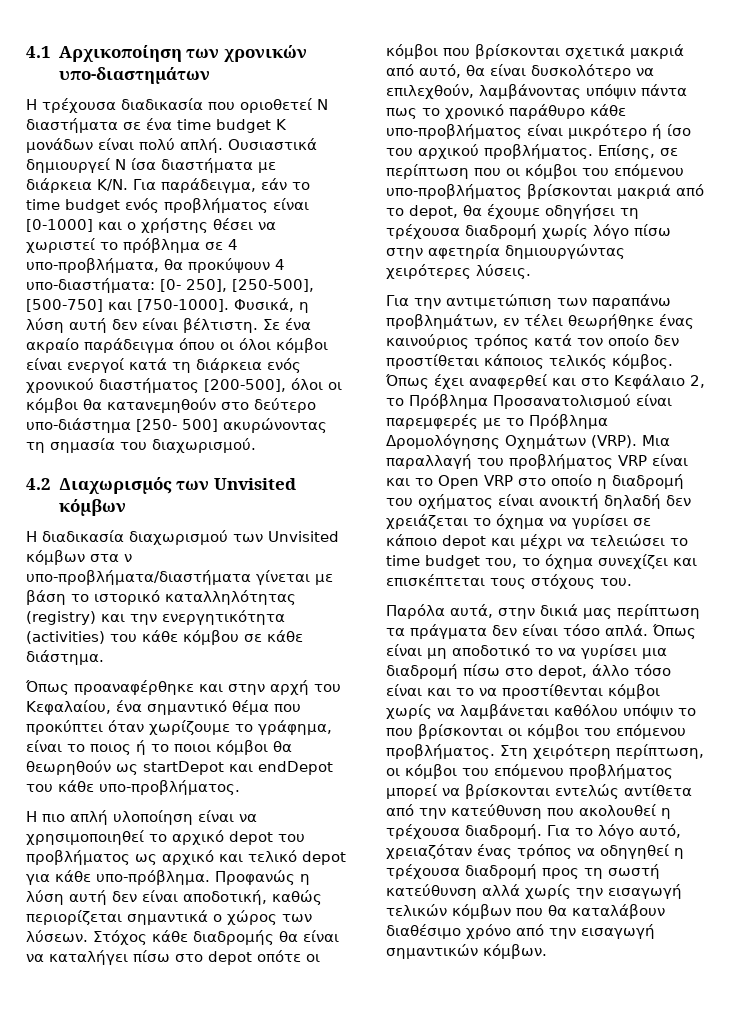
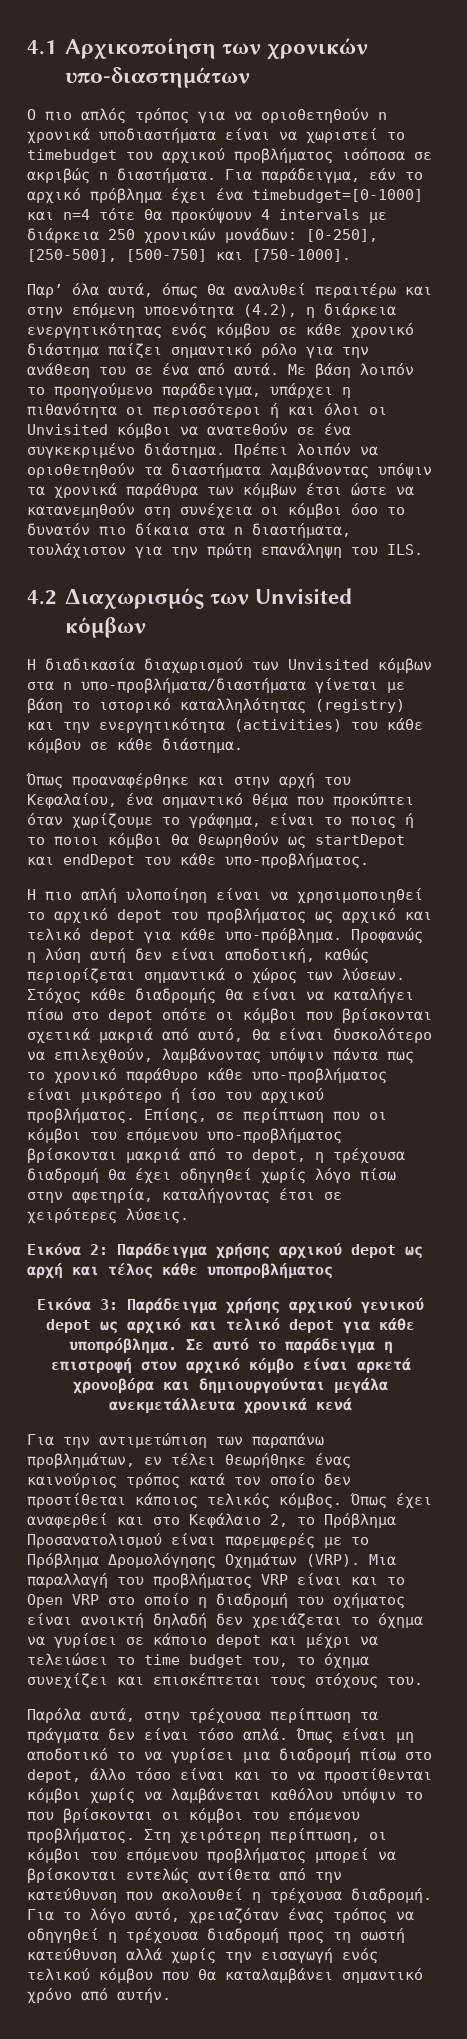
- Η τρέχουσα διαδικασία που οριοθετεί N διαστήματα σε ένα time budget K μονάδων είναι πολύ απλή. Ουσιαστικά δημιουργεί N ίσα διαστήματα με διάρκεια K/N. Για παράδειγμα, εάν το time budget ενός προβλήματος είναι [0-1000] και ο χρήστης θέσει να χωριστεί το πρόβλημα σε 4 υπο-προβλήματα, θα προκύψουν 4 υπο-διαστήματα: [0- 250], [250-500], [500-750] και [750-1000]. Φυσικά, η λύση αυτή δεν είναι βέλτιστη. Σε ένα ακραίο παράδειγμα όπου οι όλοι κόμβοι είναι ενεργοί κατά τη διάρκεια ενός χρονικού διαστήματος [200-500], όλοι οι κόμβοι θα κατανεμηθούν στο δεύτερο υπο-διάστημα [250- 500] ακυρώνοντας τη σημασία του διαχωρισμού.
+ Ο πιο απλός τρόπος για να οριοθετηθούν n χρονικά υποδιαστήματα είναι να χωριστεί το timebudget του αρχικού προβλήματος ισόποσα σε ακριβώς n διαστήματα. Για παράδειγμα, εάν το αρχικό πρόβλημα έχει ένα timebudget=[0-1000] και n=4 τότε θα προκύψουν 4 intervals με διάρκεια 250 χρονικών μονάδων: [0-250], [250-500], [500-750] και [750-1000].
+ Παρ’ όλα αυτά, όπως θα αναλυθεί περαιτέρω και στην επόμενη υποενότητα (4.2), η διάρκεια ενεργητικότητας ενός κόμβου σε κάθε χρονικό διάστημα παίζει σημαντικό ρόλο για την ανάθεση του σε ένα από αυτά. Με βάση λοιπόν το προηγούμενο παράδειγμα, υπάρχει η πιθανότητα οι περισσότεροι ή και όλοι οι Unvisited κόμβοι να ανατεθούν σε ένα συγκεκριμένο διάστημα. Πρέπει λοιπόν να οριοθετηθούν τα διαστήματα λαμβάνοντας υπόψιν τα χρονικά παράθυρα των κόμβων έτσι ώστε να κατανεμηθούν στη συνέχεια οι κόμβοι όσο το δυνατόν πιο δίκαια στα n διαστήματα, τουλάχιστον για την πρώτη επανάληψη του ILS.
- Η διαδικασία διαχωρισμού των Unvisited κόμβων στα ν υπο-προβλήματα/διαστήματα γίνεται με βάση το ιστορικό καταλληλότητας (registry) και την ενεργητικότητα (activities) του κάθε κόμβου σε κάθε διάστημα.
+ Η διαδικασία διαχωρισμού των Unvisited κόμβων στα n υπο-προβλήματα/διαστήματα γίνεται με βάση το ιστορικό καταλληλότητας (registry) και την ενεργητικότητα (activities) του κάθε κόμβου σε κάθε διάστημα.
- Επίσης, σε περίπτωση που οι κόμβοι του επόμενου υπο-προβλήματος βρίσκονται μακριά από το depot, θα έχουμε οδηγήσει τη τρέχουσα διαδρομή χωρίς λόγο πίσω στην αφετηρία δημιουργώντας χειρότερες λύσεις.
+ Επίσης, σε περίπτωση που οι κόμβοι του επόμενου υπο-προβλήματος βρίσκονται μακριά από το depot, η τρέχουσα διαδρομή θα έχει οδηγηθεί χωρίς λόγο πίσω στην αφετηρία, καταλήγοντας έτσι σε χειρότερες λύσεις.
+ Εικόνα 2: Παράδειγμα χρήσης αρχικού depot ως αρχή και τέλος κάθε υποπροβλήματος
+ Εικόνα 3: Παράδειγμα χρήσης αρχικού γενικού depot ως αρχικό και τελικό depot για κάθε υποπρόβλημα. Σε αυτό το παράδειγμα η επιστροφή στον αρχικό κόμβο είναι αρκετά χρονοβόρα και δημιουργούνται μεγάλα ανεκμετάλλευτα χρονικά κενά
- Παρόλα αυτά, στην δικιά μας περίπτωση τα πράγματα δεν είναι τόσο απλά.
+ Παρόλα αυτά, στην τρέχουσα περίπτωση τα πράγματα δεν είναι τόσο απλά.
- Για το λόγο αυτό, χρειαζόταν ένας τρόπος να οδηγηθεί η τρέχουσα διαδρομή προς τη σωστή κατεύθυνση αλλά χωρίς την εισαγωγή τελικών κόμβων που θα καταλάβουν διαθέσιμο χρόνο από την εισαγωγή σημαντικών κόμβων.
+ Για το λόγο αυτό, χρειαζόταν ένας τρόπος να οδηγηθεί η τρέχουσα διαδρομή προς τη σωστή κατεύθυνση αλλά χωρίς την εισαγωγή ενός τελικού κόμβου που θα καταλαμβάνει σημαντικό χρόνο από αυτήν.

